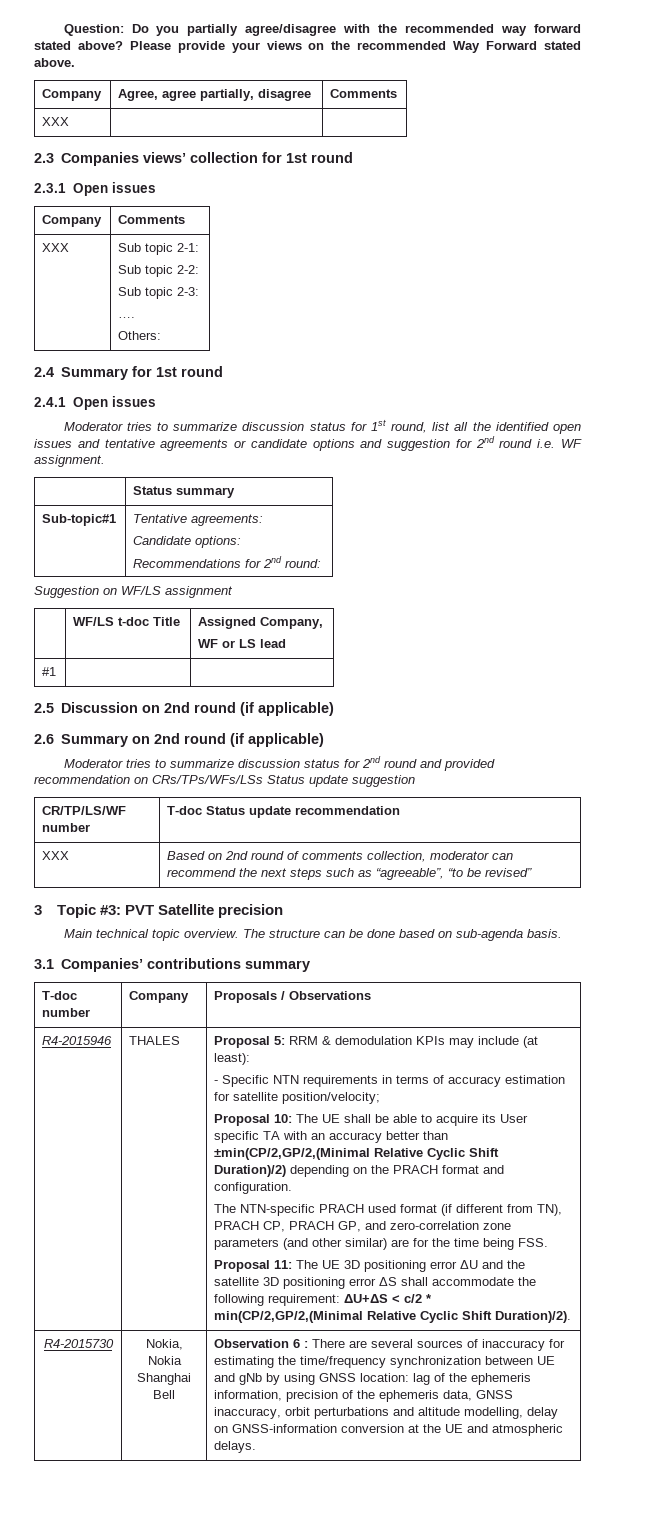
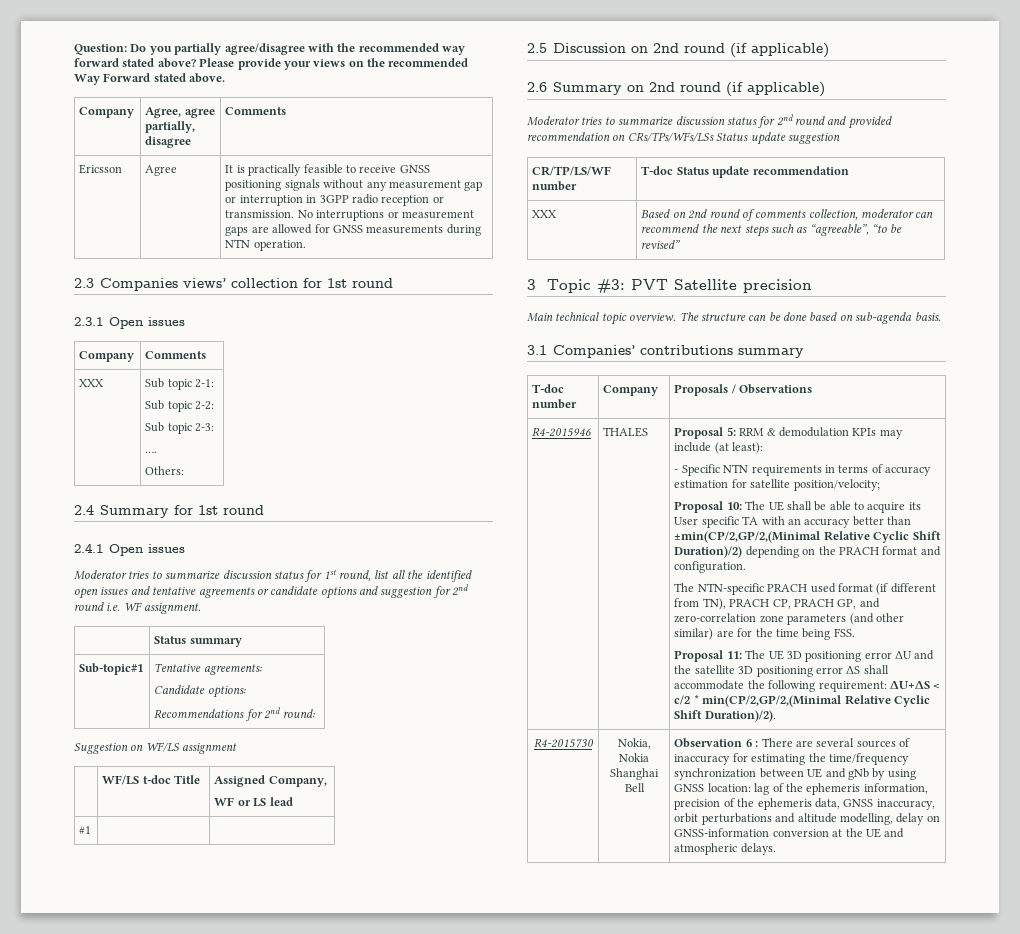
- XXX | |
+ Ericsson | Agree | It is practically feasible to receive GNSS positioning signals without any measurement gap or interruption in 3GPP radio reception or transmission. No interruptions or measurement gaps are allowed for GNSS measurements during NTN operation.

